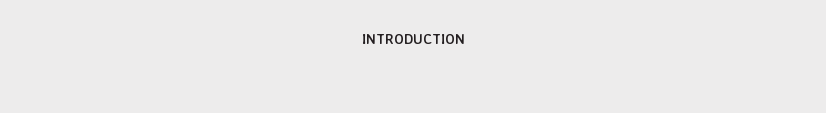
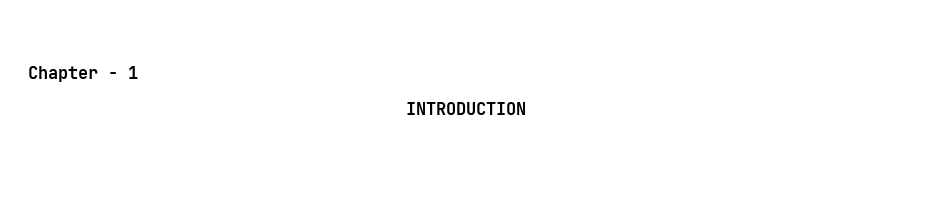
+ Chapter - 1

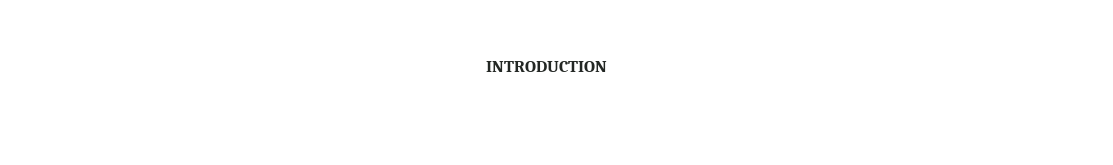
- Chapter - 1

